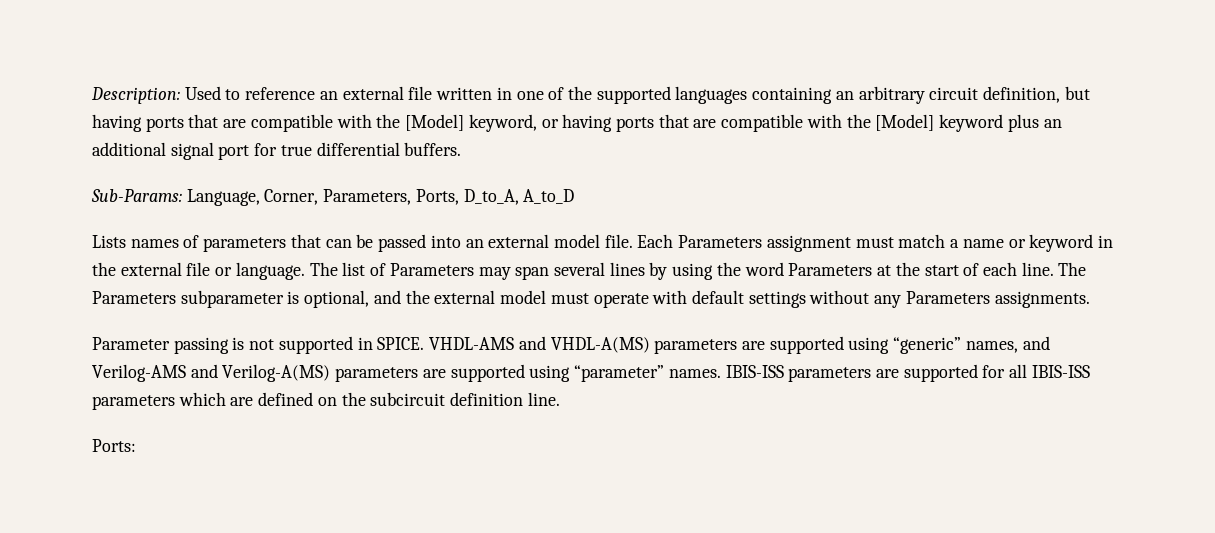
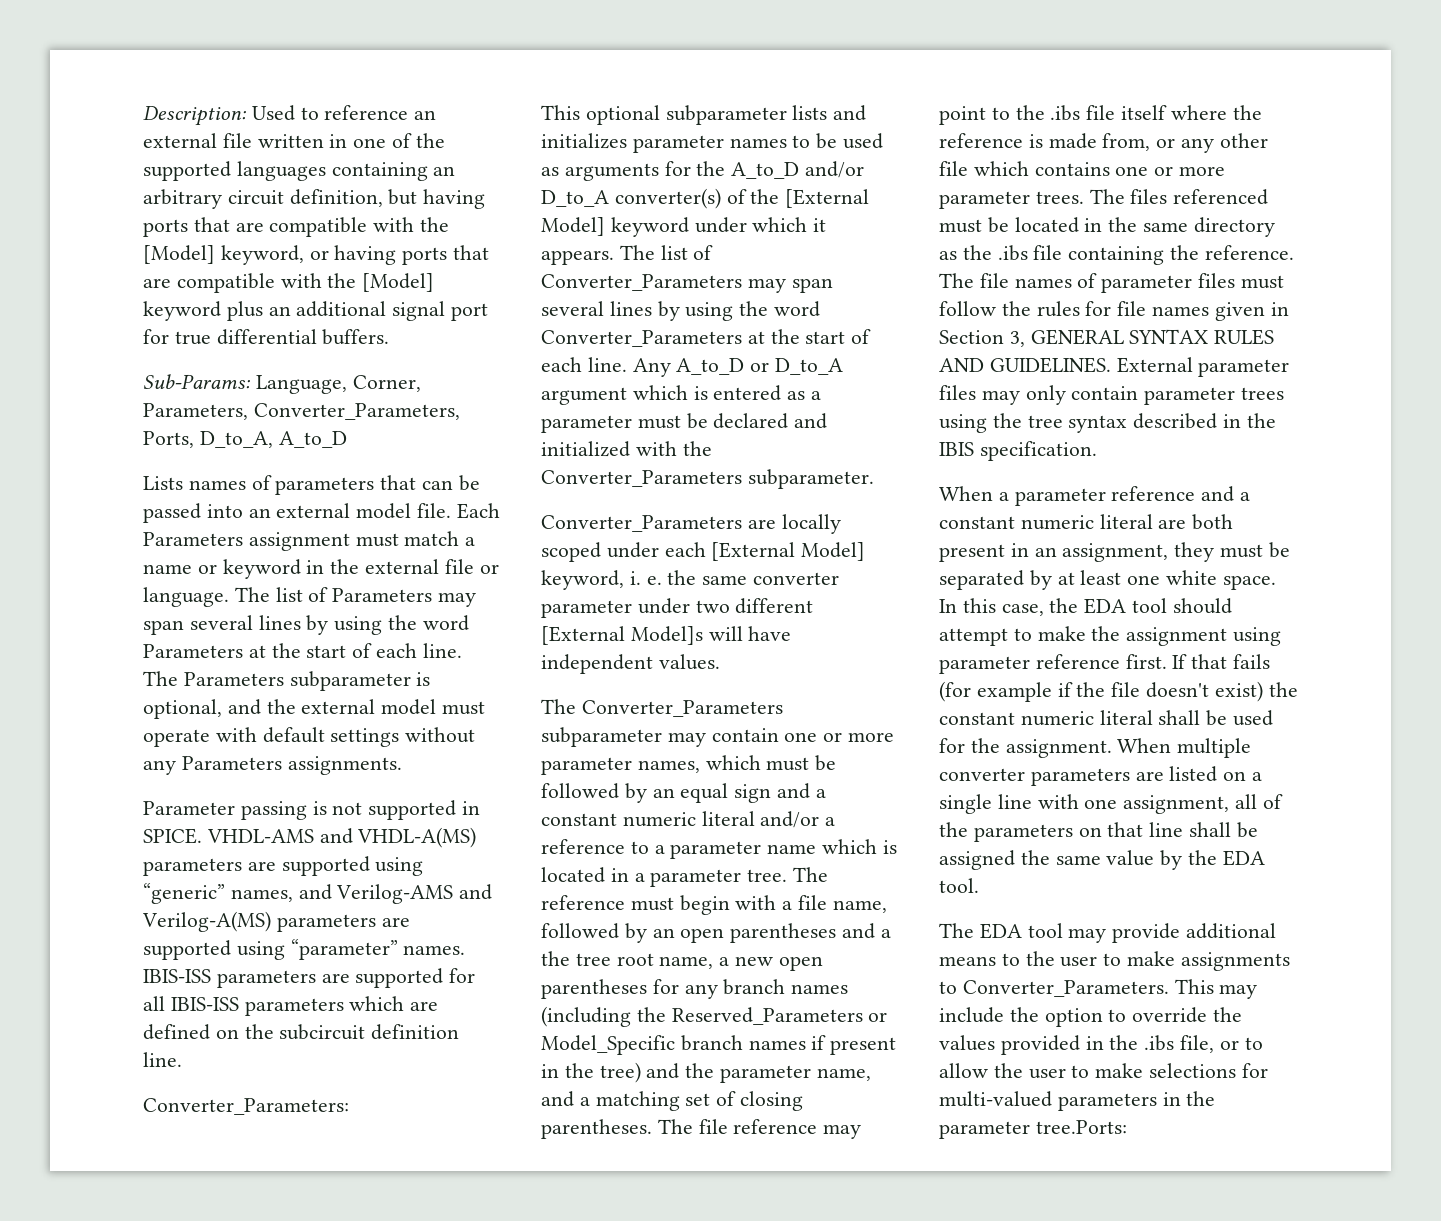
- Sub-Params: Language, Corner, Parameters, Ports, D_to_A, A_to_D
+ Sub-Params: Language, Corner, Parameters, Converter_Parameters, Ports, D_to_A, A_to_D
- Ports:
+ Converter_Parameters:
+ This optional subparameter lists and initializes parameter names to be used as arguments for the A_to_D and/or D_to_A converter(s) of the [External Model] keyword under which it appears. The list of Converter_Parameters may span several lines by using the word Converter_Parameters at the start of each line. Any A_to_D or D_to_A argument which is entered as a parameter must be declared and initialized with the Converter_Parameters subparameter.
+ Converter_Parameters are locally scoped under each [External Model] keyword, i. e. the same converter parameter under two different [External Model]s will have independent values.
+ The Converter_Parameters subparameter may contain one or more parameter names, which must be followed by an equal sign and a constant numeric literal and/or a reference to a parameter name which is located in a parameter tree. The reference must begin with a file name, followed by an open parentheses and a the tree root name, a new open parentheses for any branch names (including the Reserved_Parameters or Model_Specific branch names if present in the tree) and the parameter name, and a matching set of closing parentheses. The file reference may point to the .ibs file itself where the reference is made from, or any other file which contains one or more parameter trees. The files referenced must be located in the same directory as the .ibs file containing the reference. The file names of parameter files must follow the rules for file names given in Section 3, GENERAL SYNTAX RULES AND GUIDELINES. External parameter files may only contain parameter trees using the tree syntax described in the IBIS specification.
+ When a parameter reference and a constant numeric literal are both present in an assignment, they must be separated by at least one white space. In this case, the EDA tool should attempt to make the assignment using parameter reference first. If that fails (for example if the file doesn't exist) the constant numeric literal shall be used for the assignment. When multiple converter parameters are listed on a single line with one assignment, all of the parameters on that line shall be assigned the same value by the EDA tool.
+ The EDA tool may provide additional means to the user to make assignments to Converter_Parameters. This may include the option to override the values provided in the .ibs file, or to allow the user to make selections for multi-valued parameters in the parameter tree.Ports:

